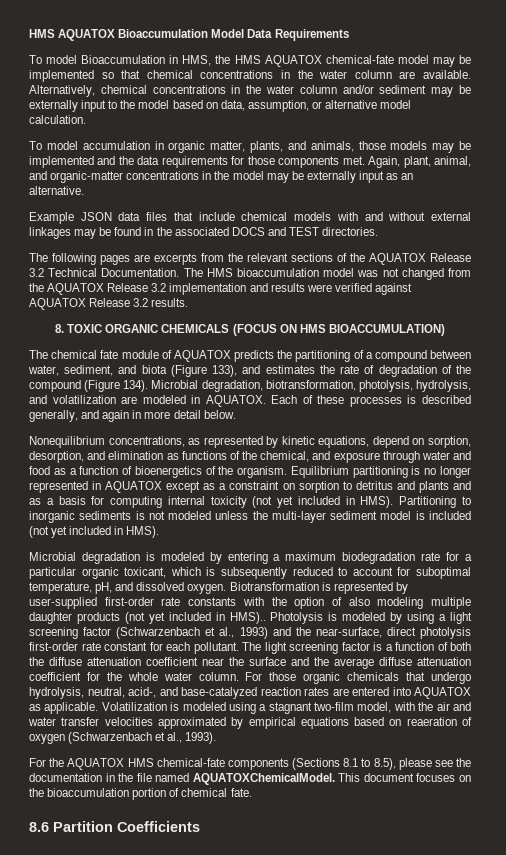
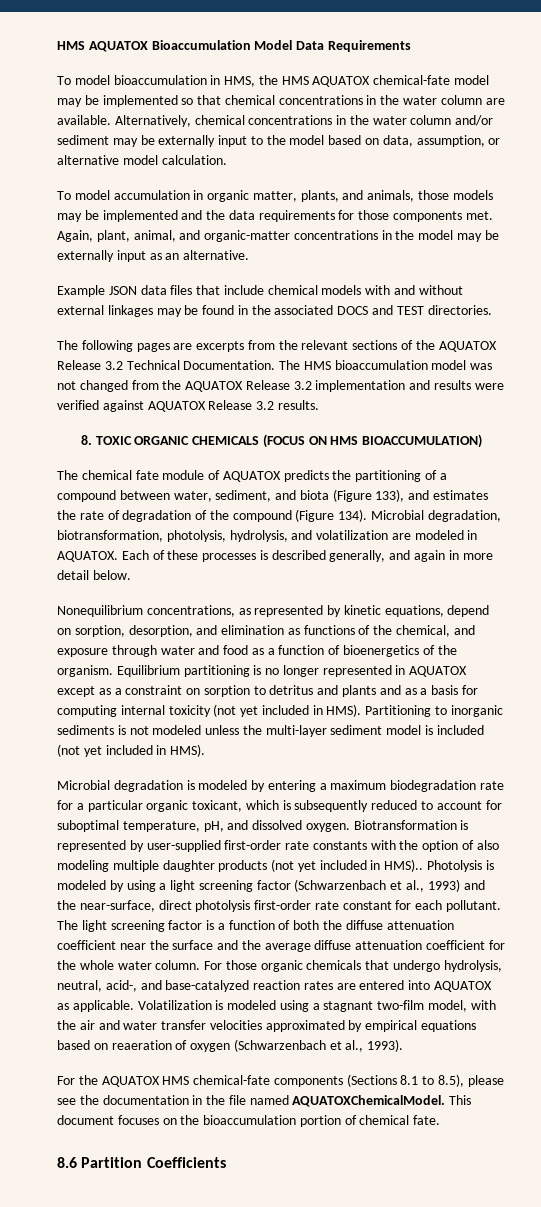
- To model Bioaccumulation in HMS, the HMS AQUATOX chemical-fate model may be implemented so that chemical concentrations in the water column are available.
+ To model bioaccumulation in HMS, the HMS AQUATOX chemical-fate model may be implemented so that chemical concentrations in the water column are available.

